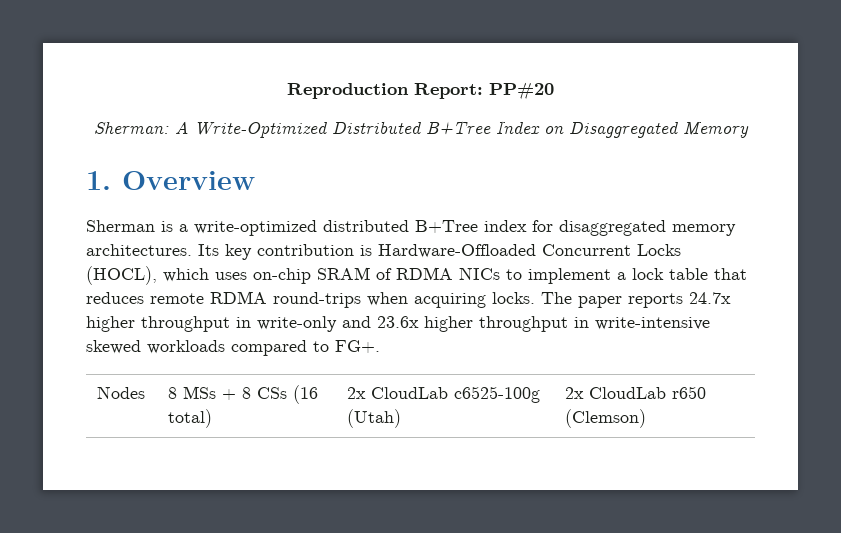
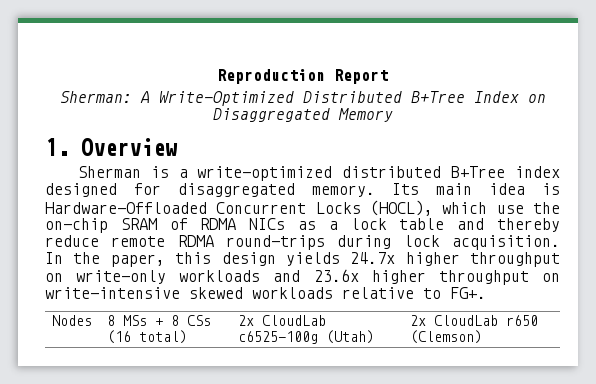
- Reproduction Report: PP#20
+ Reproduction Report
- Sherman is a write-optimized distributed B+Tree index for disaggregated memory architectures. Its key contribution is Hardware-Offloaded Concurrent Locks (HOCL), which uses on-chip SRAM of RDMA NICs to implement a lock table that reduces remote RDMA round-trips when acquiring locks. The paper reports 24.7x higher throughput in write-only and 23.6x higher throughput in write-intensive skewed workloads compared to FG+.
+ Sherman is a write-optimized distributed B+Tree index designed for disaggregated memory. Its main idea is Hardware-Offloaded Concurrent Locks (HOCL), which use the on-chip SRAM of RDMA NICs as a lock table and thereby reduce remote RDMA round-trips during lock acquisition. In the paper, this design yields 24.7x higher throughput on write-only workloads and 23.6x higher throughput on write-intensive skewed workloads relative to FG+.

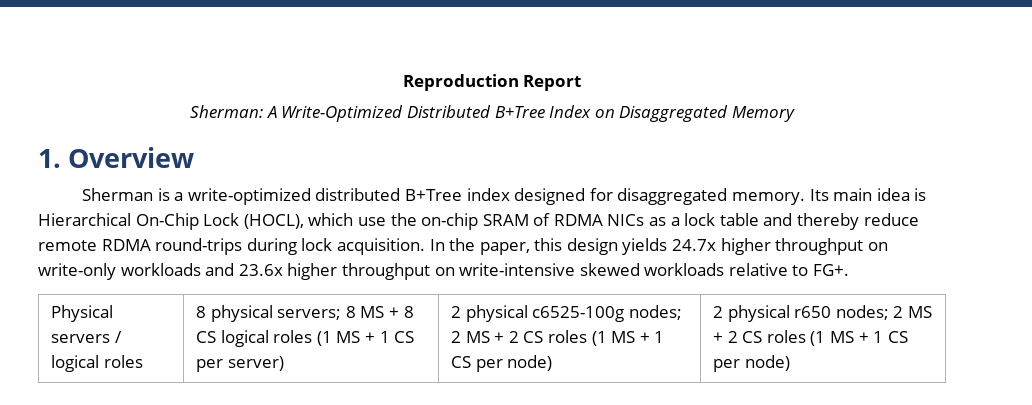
- Its main idea is Hardware-Offloaded Concurrent Locks (HOCL), which use the on-chip SRAM of RDMA NICs as a lock table and thereby reduce remote RDMA round-trips during lock acquisition.
+ Its main idea is Hierarchical On-Chip Lock (HOCL), which use the on-chip SRAM of RDMA NICs as a lock table and thereby reduce remote RDMA round-trips during lock acquisition.
- Nodes | 8 MSs + 8 CSs (16 total) | 2x CloudLab c6525-100g (Utah) | 2x CloudLab r650 (Clemson)
+ Physical servers / logical roles | 8 physical servers; 8 MS + 8 CS logical roles (1 MS + 1 CS per server) | 2 physical c6525-100g nodes; 2 MS + 2 CS roles (1 MS + 1 CS per node) | 2 physical r650 nodes; 2 MS + 2 CS roles (1 MS + 1 CS per node)

